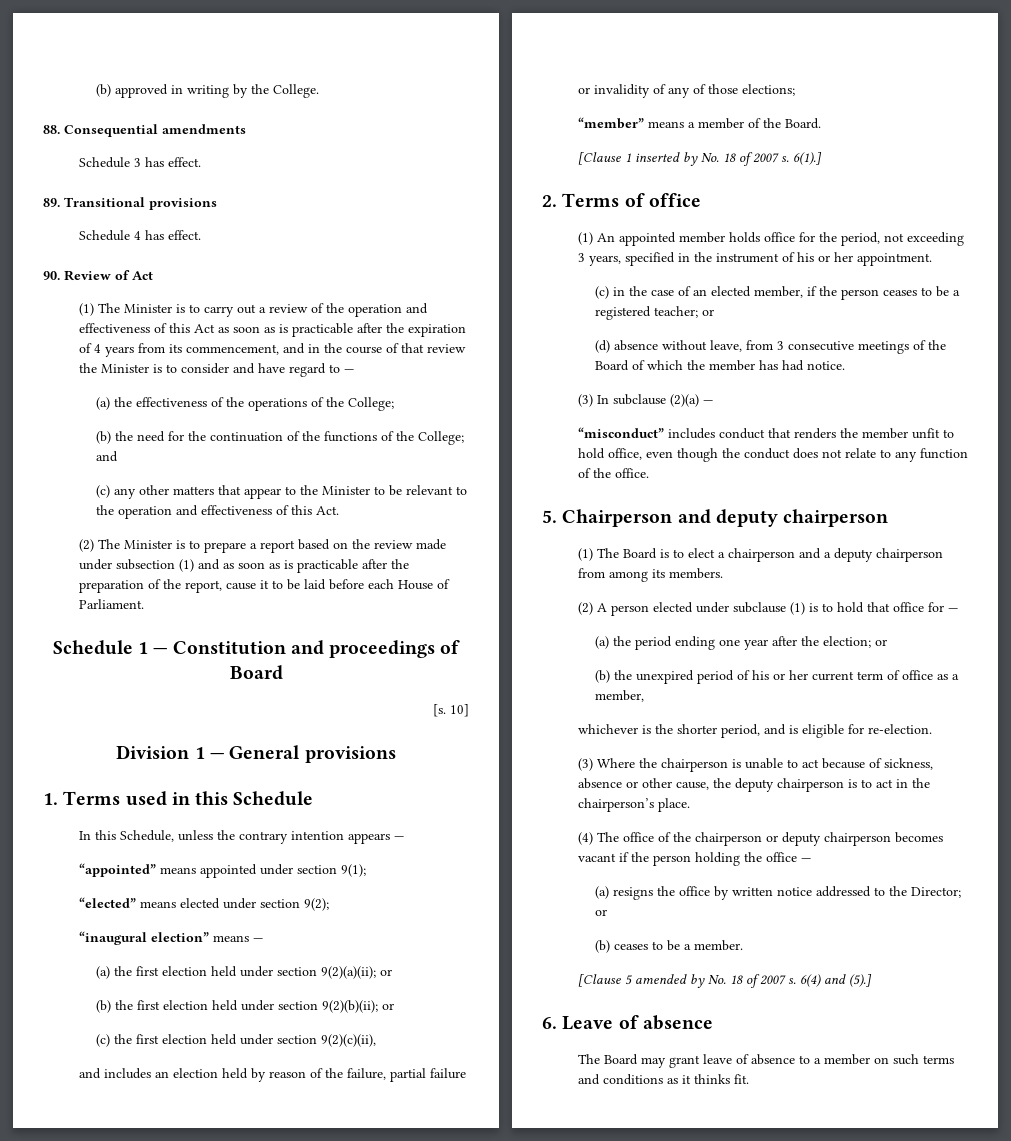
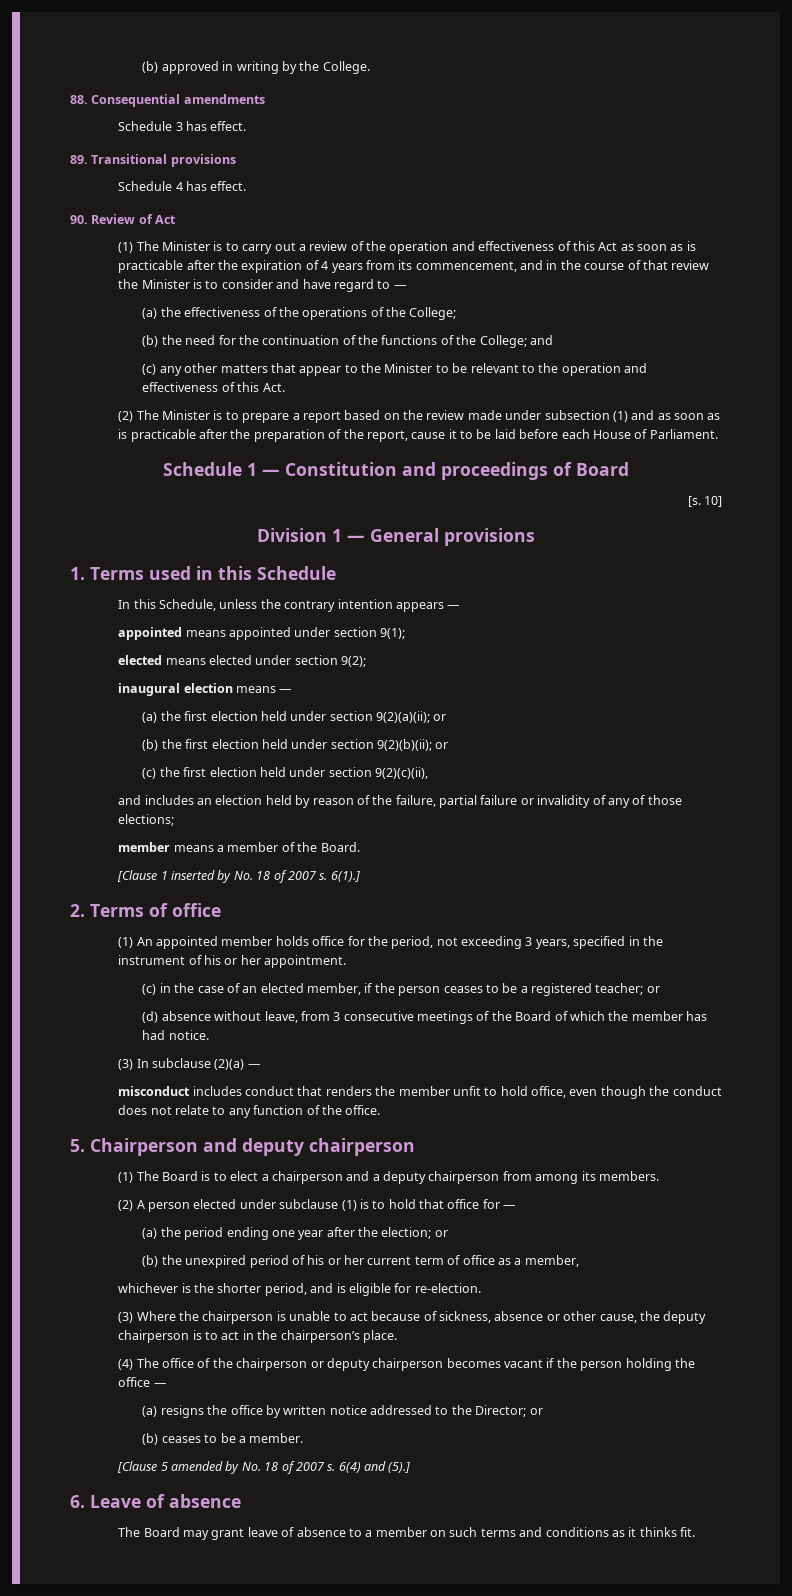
- “appointed” means appointed under section 9(1);
+ appointed means appointed under section 9(1);
- “elected” means elected under section 9(2);
+ elected means elected under section 9(2);
- “inaugural election” means —
+ inaugural election means —
- “member” means a member of the Board.
+ member means a member of the Board.
- “misconduct” includes conduct that renders the member unfit to hold office, even though the conduct does not relate to any function of the office.
+ misconduct includes conduct that renders the member unfit to hold office, even though the conduct does not relate to any function of the office.

